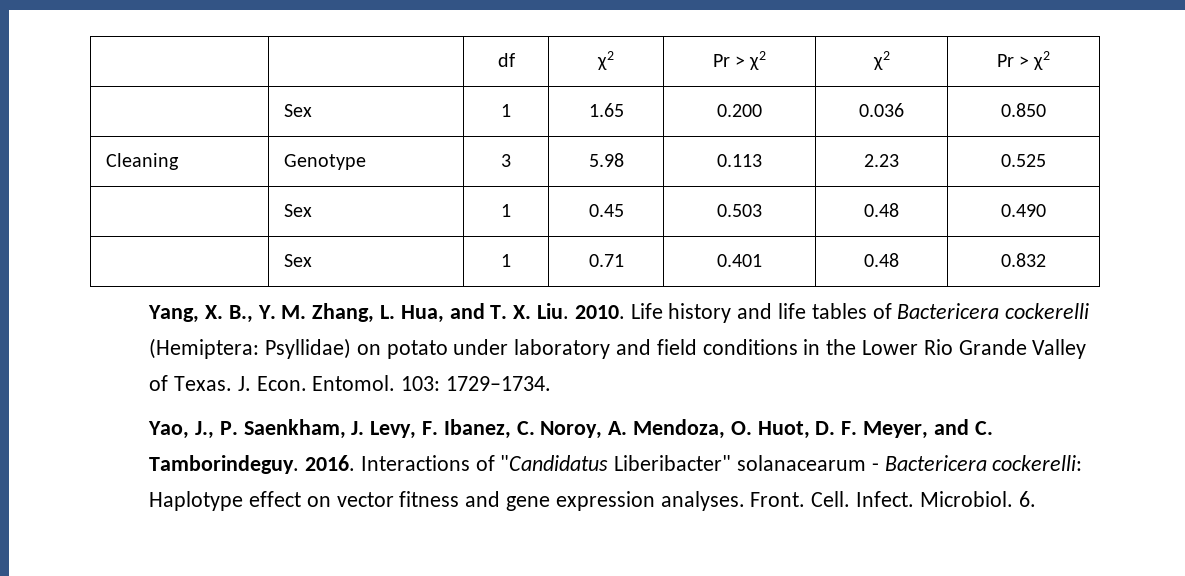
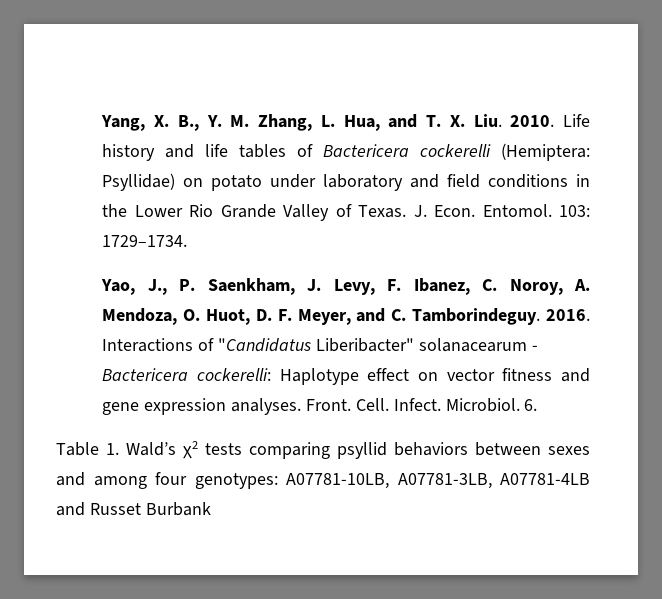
- | | df | χ2 | Pr > χ2 | χ2 | Pr > χ2
- | Sex | 1 | 1.65 | 0.200 | 0.036 | 0.850
- Cleaning | Genotype | 3 | 5.98 | 0.113 | 2.23 | 0.525
- | Sex | 1 | 0.45 | 0.503 | 0.48 | 0.490
- | Sex | 1 | 0.71 | 0.401 | 0.48 | 0.832
+ Table 1. Wald’s χ2 tests comparing psyllid behaviors between sexes and among four genotypes: A07781-10LB, A07781-3LB, A07781-4LB and Russet Burbank

